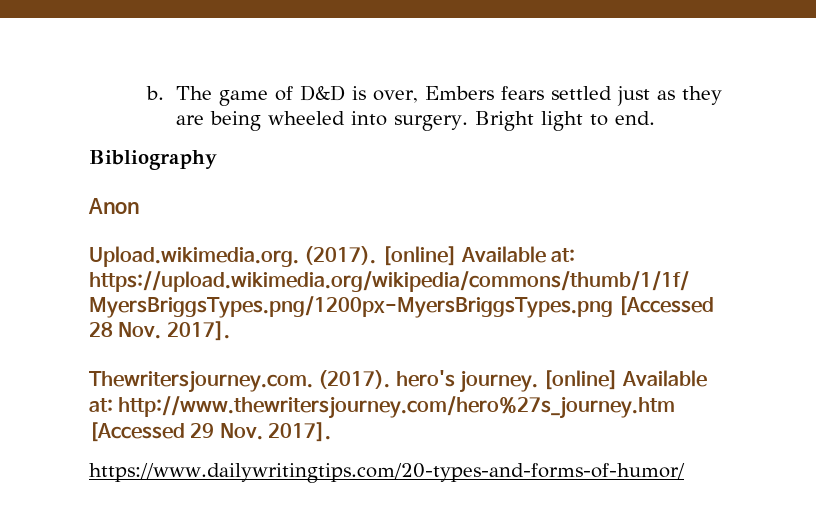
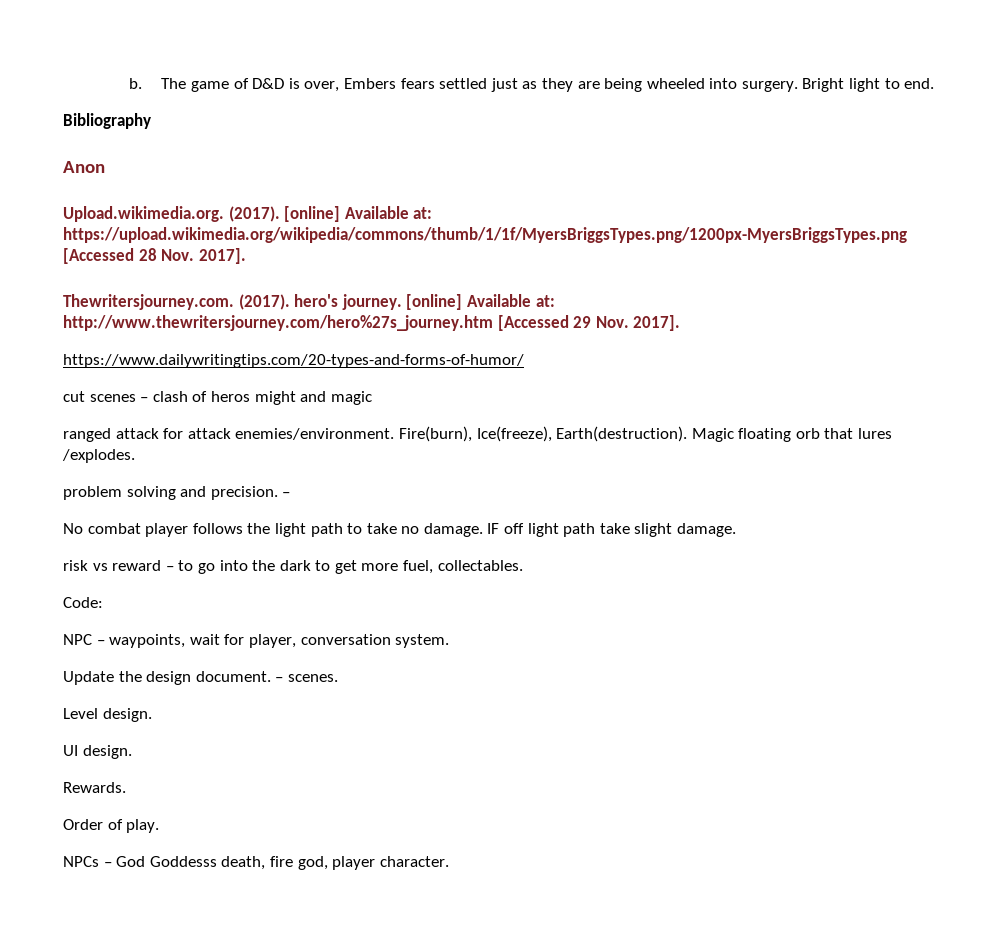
+ cut scenes – clash of heros might and magic
+ ranged attack for attack enemies/environment. Fire(burn), Ice(freeze), Earth(destruction). Magic floating orb that lures /explodes.
+ problem solving and precision. –
+ No combat player follows the light path to take no damage. IF off light path take slight damage.
+ risk vs reward – to go into the dark to get more fuel, collectables.
+ Code:
+ NPC – waypoints, wait for player, conversation system.
+ Update the design document. – scenes.
+ Level design.
+ UI design.
+ Rewards.
+ Order of play.
+ NPCs – God Goddesss death, fire god, player character.

